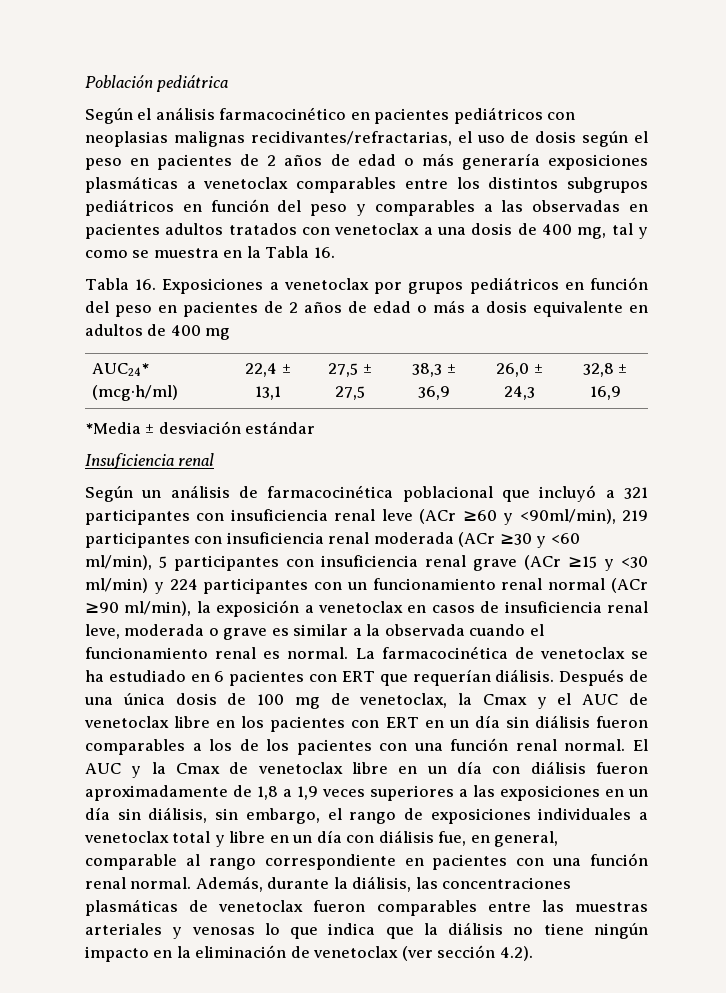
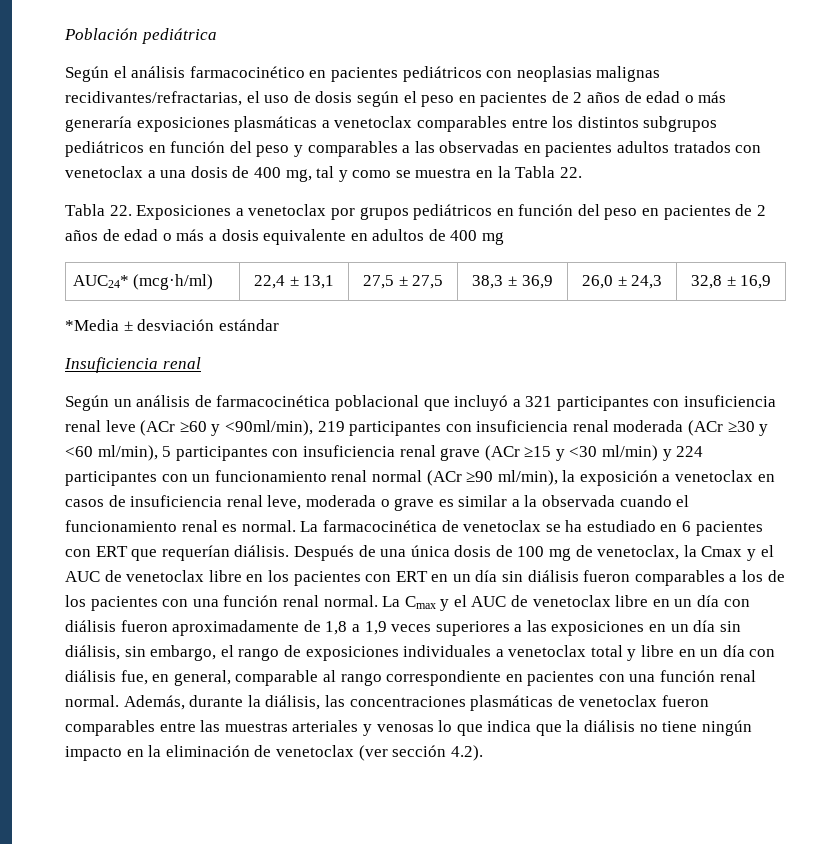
- Según el análisis farmacocinético en pacientes pediátricos con neoplasias malignas recidivantes/refractarias, el uso de dosis según el peso en pacientes de 2 años de edad o más generaría exposiciones plasmáticas a venetoclax comparables entre los distintos subgrupos pediátricos en función del peso y comparables a las observadas en pacientes adultos tratados con venetoclax a una dosis de 400 mg, tal y como se muestra en la Tabla 16.
- Tabla 16. Exposiciones a venetoclax por grupos pediátricos en función del peso en pacientes de 2 años de edad o más a dosis equivalente en adultos de 400 mg
+ Según el análisis farmacocinético en pacientes pediátricos con neoplasias malignas recidivantes/refractarias, el uso de dosis según el peso en pacientes de 2 años de edad o más generaría exposiciones plasmáticas a venetoclax comparables entre los distintos subgrupos pediátricos en función del peso y comparables a las observadas en pacientes adultos tratados con venetoclax a una dosis de 400 mg, tal y como se muestra en la Tabla 22.
+ Tabla 22. Exposiciones a venetoclax por grupos pediátricos en función del peso en pacientes de 2 años de edad o más a dosis equivalente en adultos de 400 mg
- El AUC y la Cmax de venetoclax libre en un día con diálisis fueron aproximadamente de 1,8 a 1,9 veces superiores a las exposiciones en un día sin diálisis, sin embargo, el rango de exposiciones individuales a venetoclax total y libre en un día con diálisis fue, en general, comparable al rango correspondiente en pacientes con una función renal normal.
+ La Cmax y el AUC de venetoclax libre en un día con diálisis fueron aproximadamente de 1,8 a 1,9 veces superiores a las exposiciones en un día sin diálisis, sin embargo, el rango de exposiciones individuales a venetoclax total y libre en un día con diálisis fue, en general, comparable al rango correspondiente en pacientes con una función renal normal.

